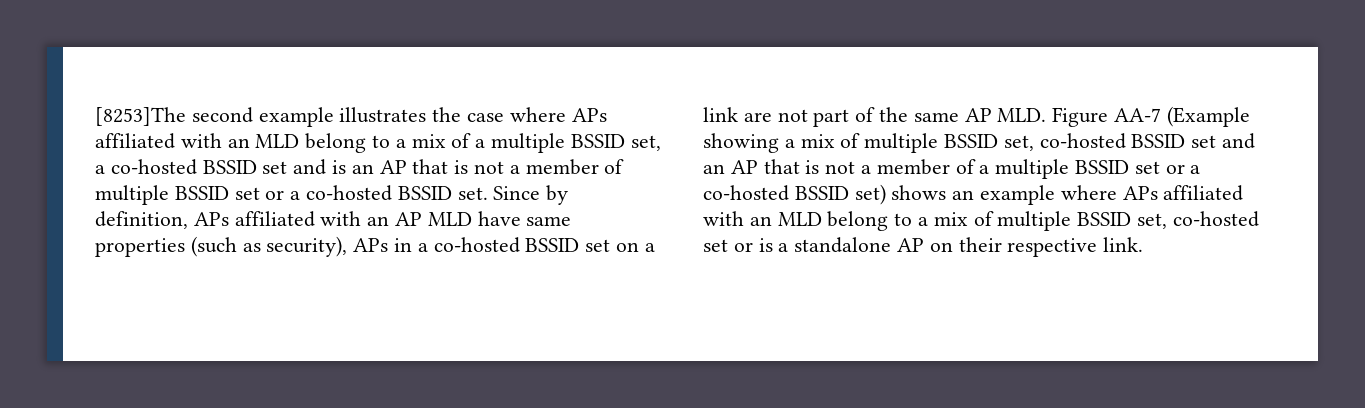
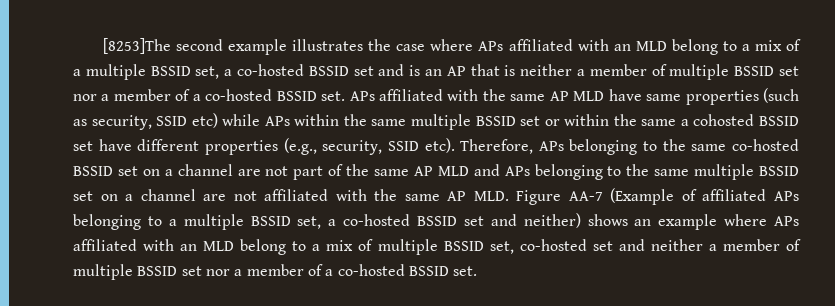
- [8253]The second example illustrates the case where APs affiliated with an MLD belong to a mix of a multiple BSSID set, a co-hosted BSSID set and is an AP that is not a member of multiple BSSID set or a co-hosted BSSID set. Since by definition, APs affiliated with an AP MLD have same properties (such as security), APs in a co-hosted BSSID set on a link are not part of the same AP MLD. Figure AA-7 (Example showing a mix of multiple BSSID set, co-hosted BSSID set and an AP that is not a member of a multiple BSSID set or a co-hosted BSSID set) shows an example where APs affiliated with an MLD belong to a mix of multiple BSSID set, co-hosted set or is a standalone AP on their respective link.
+ [8253]The second example illustrates the case where APs affiliated with an MLD belong to a mix of a multiple BSSID set, a co-hosted BSSID set and is an AP that is neither a member of multiple BSSID set nor a member of a co-hosted BSSID set. APs affiliated with the same AP MLD have same properties (such as security, SSID etc) while APs within the same multiple BSSID set or within the same a cohosted BSSID set have different properties (e.g., security, SSID etc). Therefore, APs belonging to the same co-hosted BSSID set on a channel are not part of the same AP MLD and APs belonging to the same multiple BSSID set on a channel are not affiliated with the same AP MLD. Figure AA-7 (Example of affiliated APs belonging to a multiple BSSID set, a co-hosted BSSID set and neither) shows an example where APs affiliated with an MLD belong to a mix of multiple BSSID set, co-hosted set and neither a member of multiple BSSID set nor a member of a co-hosted BSSID set.

